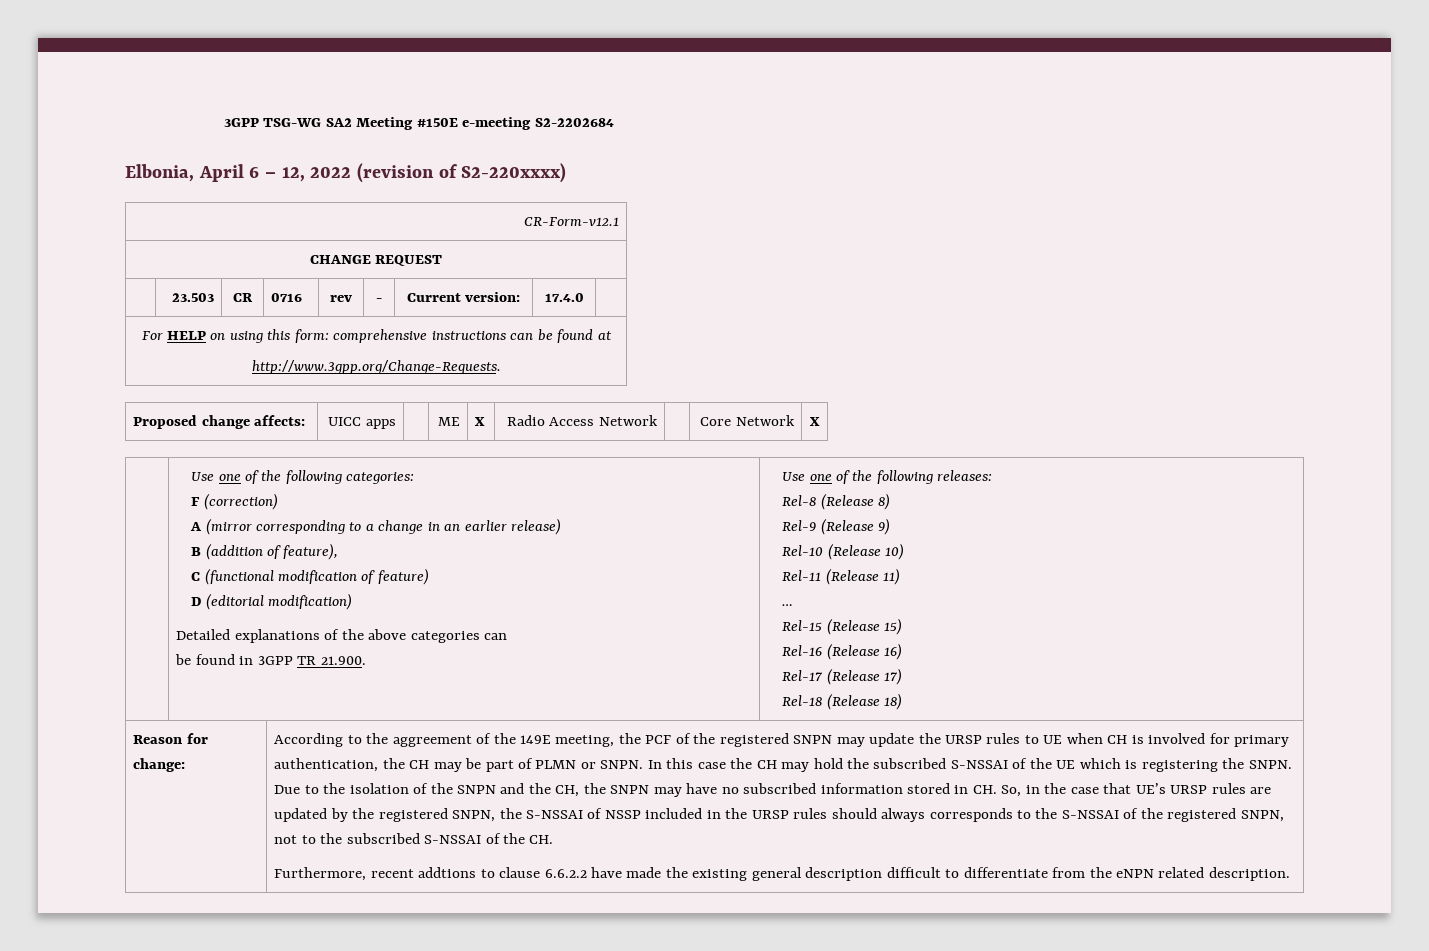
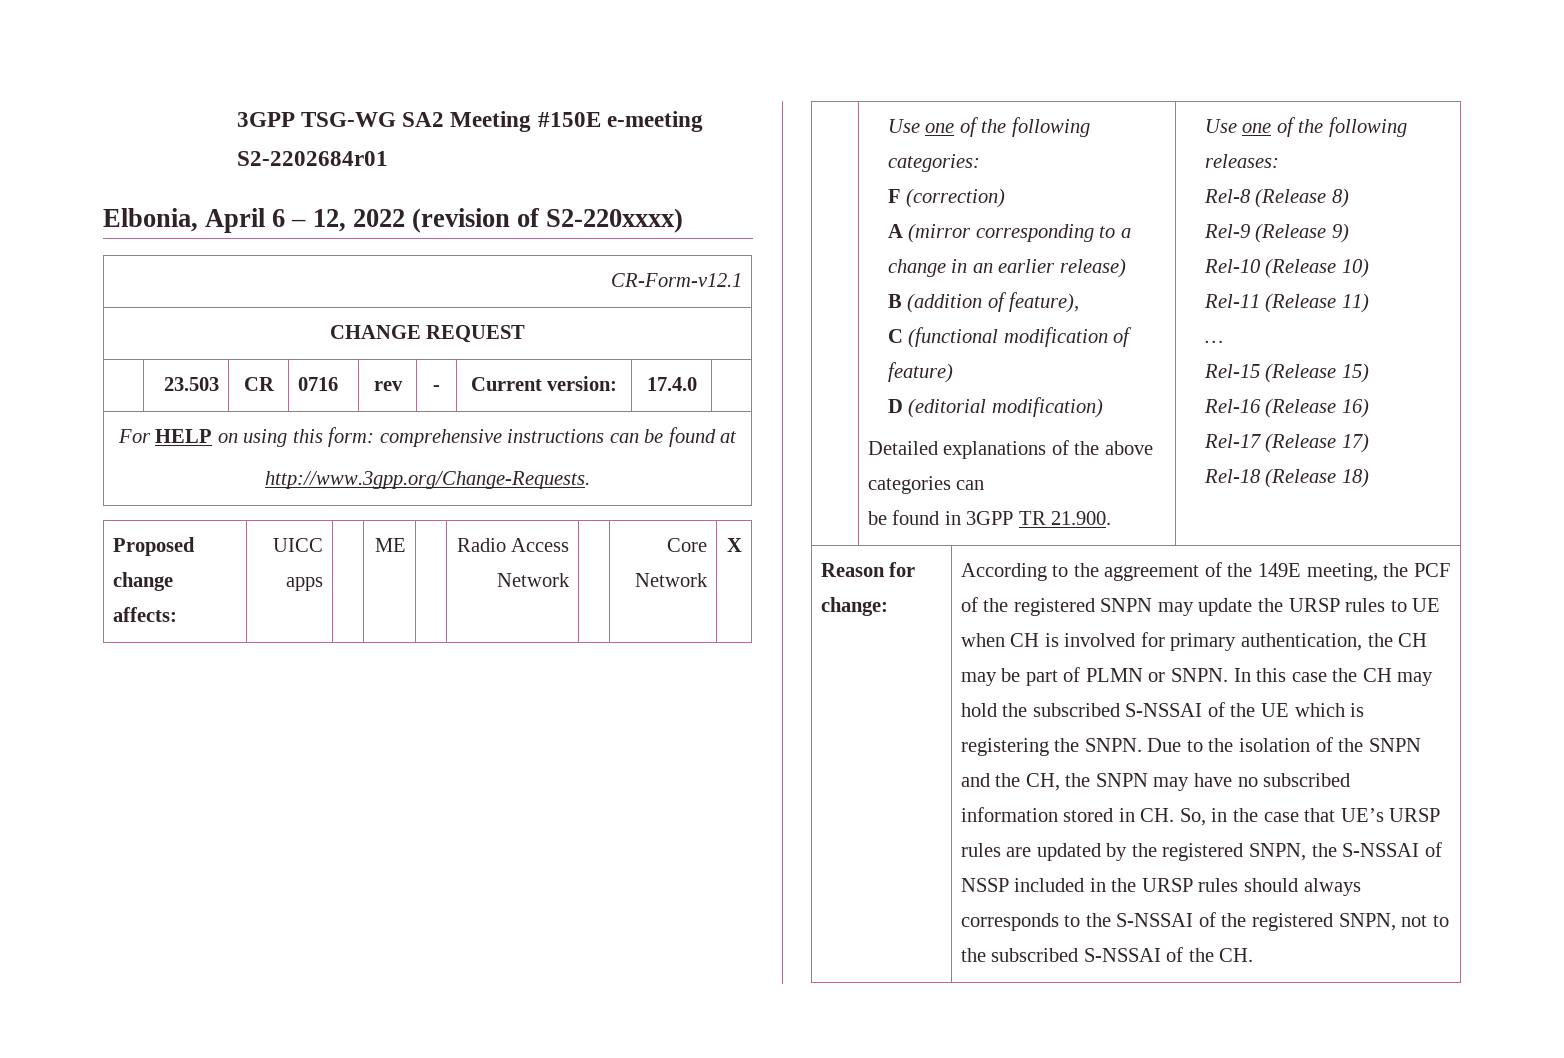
- 3GPP TSG-WG SA2 Meeting #150E e-meeting S2-2202684
+ 3GPP TSG-WG SA2 Meeting #150E e-meeting S2-2202684r01
- Proposed change affects: | UICC apps | | ME | X | Radio Access Network | | Core Network | X
+ Proposed change affects: | UICC apps | | ME | | Radio Access Network | | Core Network | X
- Furthermore, recent addtions to clause 6.6.2.2 have made the existing general description difficult to differentiate from the eNPN related description.

